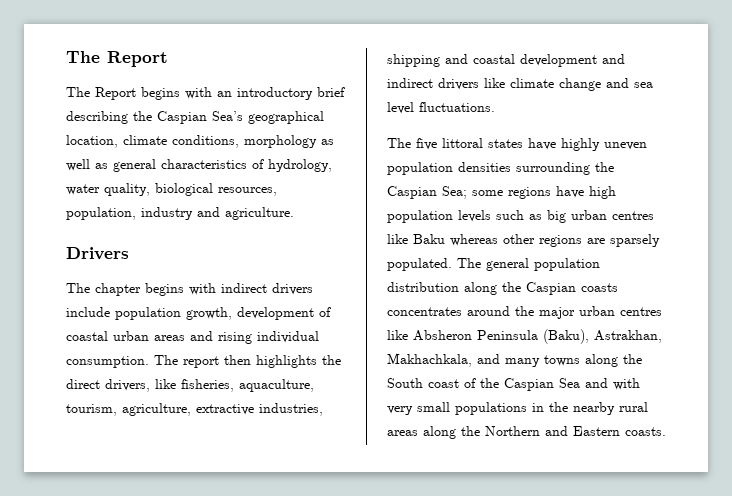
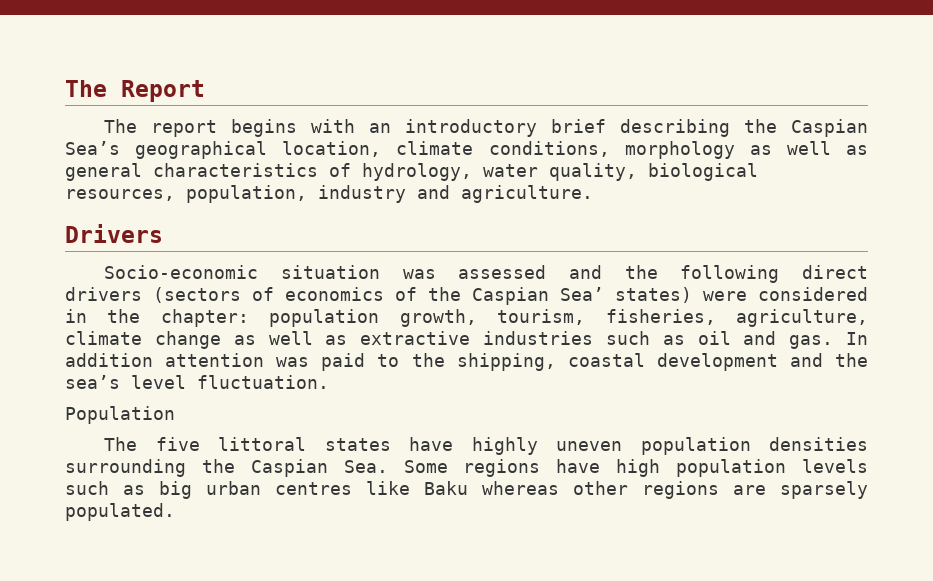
- The Report begins with an introductory brief describing the Caspian Sea’s geographical location, climate conditions, morphology as well as general characteristics of hydrology, water quality, biological resources, population, industry and agriculture.
+ The report begins with an introductory brief describing the Caspian Sea’s geographical location, climate conditions, morphology as well as general characteristics of hydrology, water quality, biological resources, population, industry and agriculture.
- The chapter begins with indirect drivers include population growth, development of coastal urban areas and rising individual consumption. The report then highlights the direct drivers, like fisheries, aquaculture, tourism, agriculture, extractive industries, shipping and coastal development and indirect drivers like climate change and sea level fluctuations.
+ Socio-economic situation was assessed and the following direct drivers (sectors of economics of the Caspian Sea’ states) were considered in the chapter: population growth, tourism, fisheries, agriculture, climate change as well as extractive industries such as oil and gas. In addition attention was paid to the shipping, coastal development and the sea’s level fluctuation.
+ Population
- The five littoral states have highly uneven population densities surrounding the Caspian Sea; some regions have high population levels such as big urban centres like Baku whereas other regions are sparsely populated. The general population distribution along the Caspian coasts concentrates around the major urban centres like Absheron Peninsula (Baku), Astrakhan, Makhachkala, and many towns along the South coast of the Caspian Sea and with very small populations in the nearby rural areas along the Northern and Eastern coasts.
+ The five littoral states have highly uneven population densities surrounding the Caspian Sea. Some regions have high population levels such as big urban centres like Baku whereas other regions are sparsely populated.

